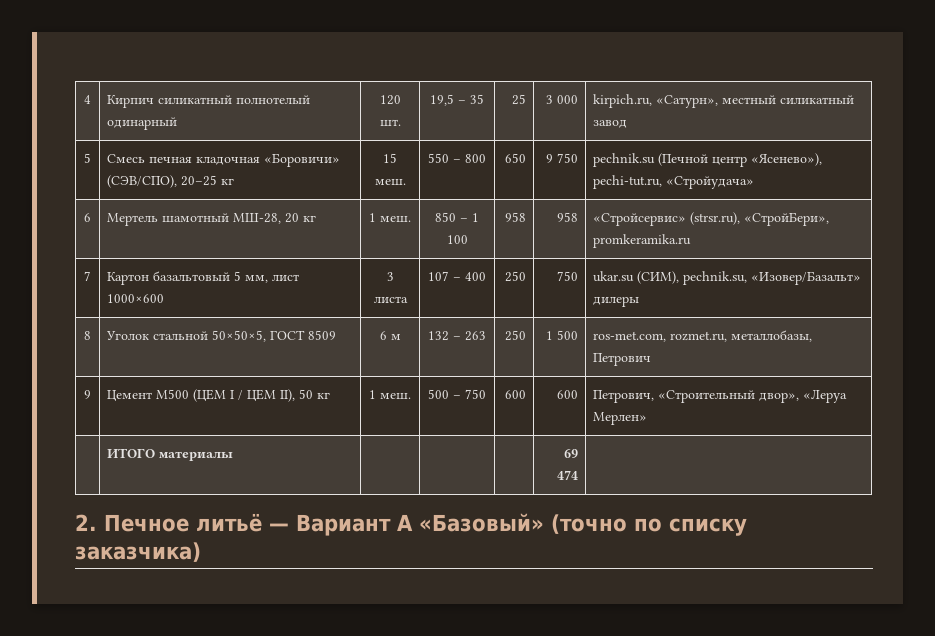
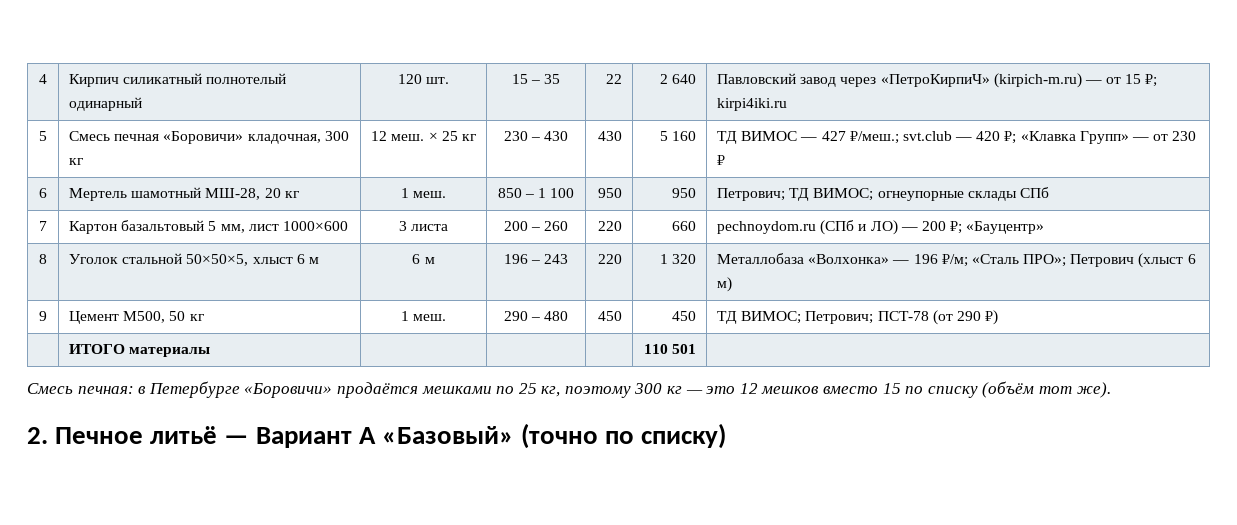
- 4 | Кирпич силикатный полнотелый одинарный | 120 шт. | 19,5 – 35 | 25 | 3 000 | kirpich.ru, «Сатурн», местный силикатный завод
+ 4 | Кирпич силикатный полнотелый одинарный | 120 шт. | 15 – 35 | 22 | 2 640 | Павловский завод через «ПетроКирпиЧ» (kirpich-m.ru) — от 15 ₽; kirpi4iki.ru
- 5 | Смесь печная кладочная «Боровичи» (СЭВ/СПО), 20–25 кг | 15 меш. | 550 – 800 | 650 | 9 750 | pechnik.su (Печной центр «Ясенево»), pechi-tut.ru, «Стройудача»
+ 5 | Смесь печная «Боровичи» кладочная, 300 кг | 12 меш. × 25 кг | 230 – 430 | 430 | 5 160 | ТД ВИМОС — 427 ₽/меш.; svt.club — 420 ₽; «Клавка Групп» — от 230 ₽
- 6 | Мертель шамотный МШ-28, 20 кг | 1 меш. | 850 – 1 100 | 958 | 958 | «Стройсервис» (strsr.ru), «СтройБери», promkeramika.ru
+ 6 | Мертель шамотный МШ-28, 20 кг | 1 меш. | 850 – 1 100 | 950 | 950 | Петрович; ТД ВИМОС; огнеупорные склады СПб
- 7 | Картон базальтовый 5 мм, лист 1000×600 | 3 листа | 107 – 400 | 250 | 750 | ukar.su (СИМ), pechnik.su, «Изовер/Базальт» дилеры
+ 7 | Картон базальтовый 5 мм, лист 1000×600 | 3 листа | 200 – 260 | 220 | 660 | pechnoydom.ru (СПб и ЛО) — 200 ₽; «Бауцентр»
- 8 | Уголок стальной 50×50×5, ГОСТ 8509 | 6 м | 132 – 263 | 250 | 1 500 | ros-met.com, rozmet.ru, металлобазы, Петрович
- 9 | Цемент М500 (ЦЕМ I / ЦЕМ II), 50 кг | 1 меш. | 500 – 750 | 600 | 600 | Петрович, «Строительный двор», «Леруа Мерлен»
- | ИТОГО материалы | | | | 69 474 |
+ 8 | Уголок стальной 50×50×5, хлыст 6 м | 6 м | 196 – 243 | 220 | 1 320 | Металлобаза «Волхонка» — 196 ₽/м; «Сталь ПРО»; Петрович (хлыст 6 м)
+ 9 | Цемент М500, 50 кг | 1 меш. | 290 – 480 | 450 | 450 | ТД ВИМОС; Петрович; ПСТ-78 (от 290 ₽)
+ | ИТОГО материалы | | | | 110 501 |
+ Смесь печная: в Петербурге «Боровичи» продаётся мешками по 25 кг, поэтому 300 кг — это 12 мешков вместо 15 по списку (объём тот же).
- 2. Печное литьё — Вариант А «Базовый» (точно по списку заказчика)
+ 2. Печное литьё — Вариант А «Базовый» (точно по списку)

